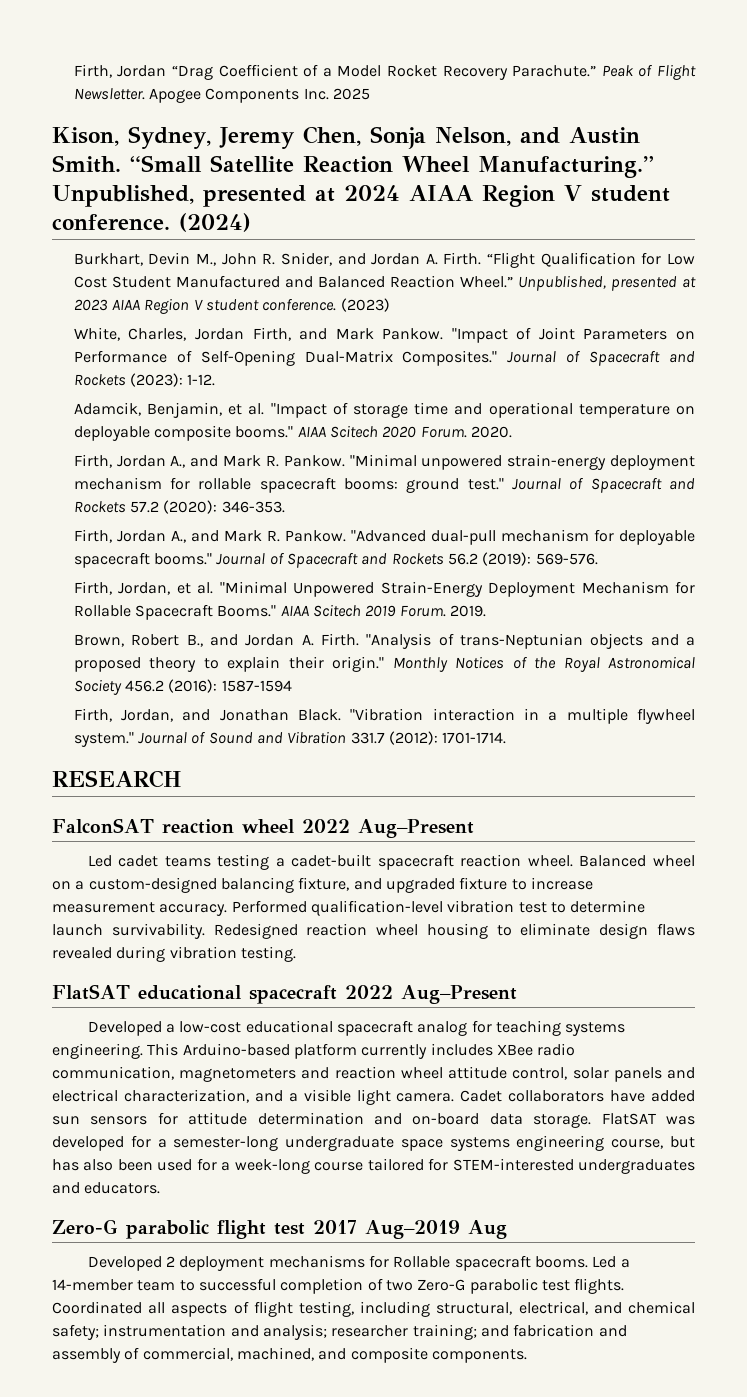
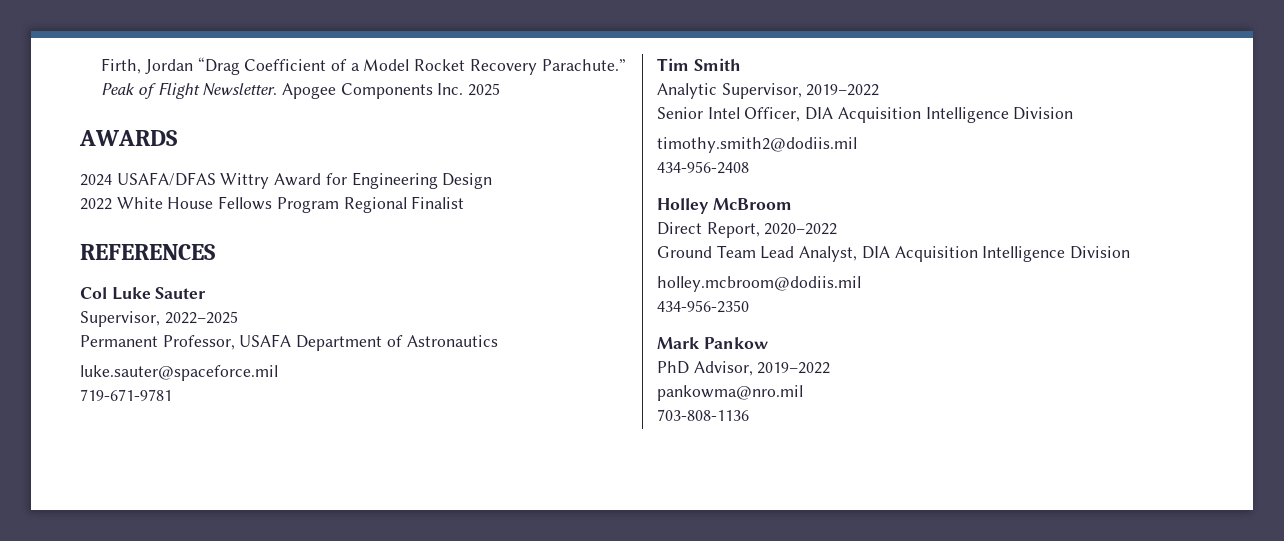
- Kison, Sydney, Jeremy Chen, Sonja Nelson, and Austin Smith. “Small Satellite Reaction Wheel Manufacturing.” Unpublished, presented at 2024 AIAA Region V student conference. (2024)
- Burkhart, Devin M., John R. Snider, and Jordan A. Firth. “Flight Qualification for Low Cost Student Manufactured and Balanced Reaction Wheel.” Unpublished, presented at 2023 AIAA Region V student conference. (2023)
- White, Charles, Jordan Firth, and Mark Pankow. "Impact of Joint Parameters on Performance of Self-Opening Dual-Matrix Composites." Journal of Spacecraft and Rockets (2023): 1-12.
- Adamcik, Benjamin, et al. "Impact of storage time and operational temperature on deployable composite booms." AIAA Scitech 2020 Forum. 2020.
- Firth, Jordan A., and Mark R. Pankow. "Minimal unpowered strain-energy deployment mechanism for rollable spacecraft booms: ground test." Journal of Spacecraft and Rockets 57.2 (2020): 346-353.
- Firth, Jordan A., and Mark R. Pankow. "Advanced dual-pull mechanism for deployable spacecraft booms." Journal of Spacecraft and Rockets 56.2 (2019): 569-576.
- Firth, Jordan, et al. "Minimal Unpowered Strain-Energy Deployment Mechanism for Rollable Spacecraft Booms." AIAA Scitech 2019 Forum. 2019.
- Brown, Robert B., and Jordan A. Firth. "Analysis of trans-Neptunian objects and a proposed theory to explain their origin." Monthly Notices of the Royal Astronomical Society 456.2 (2016): 1587-1594
- Firth, Jordan, and Jonathan Black. "Vibration interaction in a multiple flywheel system." Journal of Sound and Vibration 331.7 (2012): 1701-1714.
- RESEARCH
- FalconSAT reaction wheel 2022 Aug–Present
- Led cadet teams testing a cadet-built spacecraft reaction wheel. Balanced wheel on a custom-designed balancing fixture, and upgraded fixture to increase measurement accuracy. Performed qualification-level vibration test to determine launch survivability. Redesigned reaction wheel housing to eliminate design flaws revealed during vibration testing.
- FlatSAT educational spacecraft 2022 Aug–Present
- Developed a low-cost educational spacecraft analog for teaching systems engineering. This Arduino-based platform currently includes XBee radio communication, magnetometers and reaction wheel attitude control, solar panels and electrical characterization, and a visible light camera. Cadet collaborators have added sun sensors for attitude determination and on-board data storage. FlatSAT was developed for a semester-long undergraduate space systems engineering course, but has also been used for a week-long course tailored for STEM-interested undergraduates and educators.
- Zero-G parabolic flight test 2017 Aug–2019 Aug
- Developed 2 deployment mechanisms for Rollable spacecraft booms. Led a 14-member team to successful completion of two Zero-G parabolic test flights. Coordinated all aspects of flight testing, including structural, electrical, and chemical safety; instrumentation and analysis; researcher training; and fabrication and assembly of commercial, machined, and composite components.
+ AWARDS
+ 2024 USAFA/DFAS Wittry Award for Engineering Design
+ 2022 White House Fellows Program Regional Finalist
+ REFERENCES
+ Col Luke Sauter
+ Supervisor, 2022–2025
+ Permanent Professor, USAFA Department of Astronautics
+ luke.sauter@spaceforce.mil
+ 719-671-9781
+ Tim Smith
+ Analytic Supervisor, 2019–2022
+ Senior Intel Officer, DIA Acquisition Intelligence Division
+ timothy.smith2@dodiis.mil
+ 434-956-2408
+ Holley McBroom
+ Direct Report, 2020–2022
+ Ground Team Lead Analyst, DIA Acquisition Intelligence Division
+ holley.mcbroom@dodiis.mil
+ 434-956-2350
+ Mark Pankow
+ PhD Advisor, 2019–2022
+ pankowma@nro.mil
+ 703-808-1136

